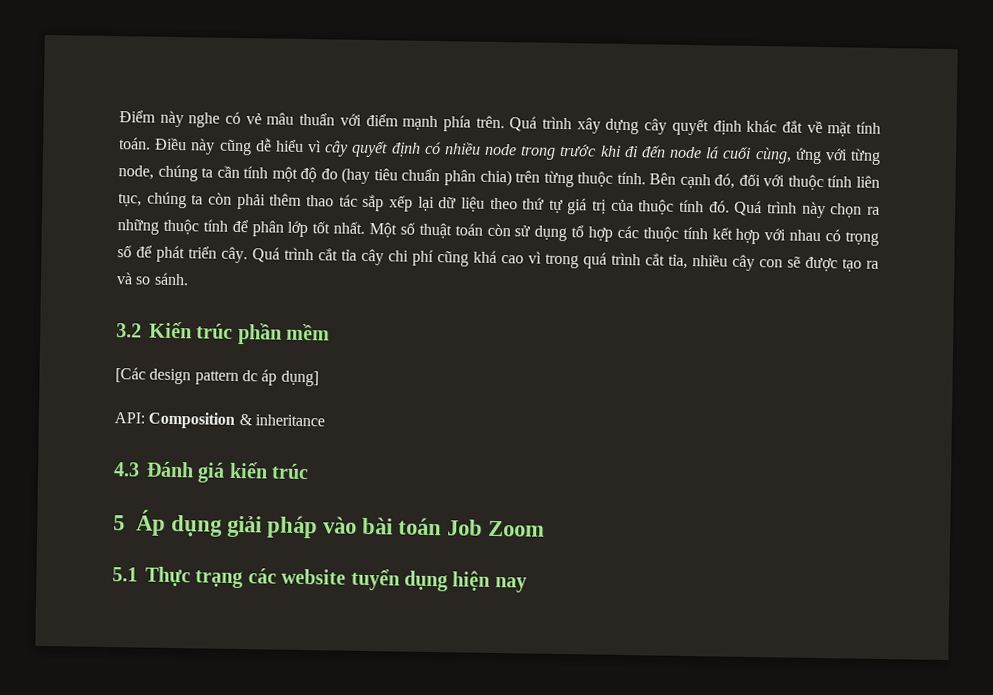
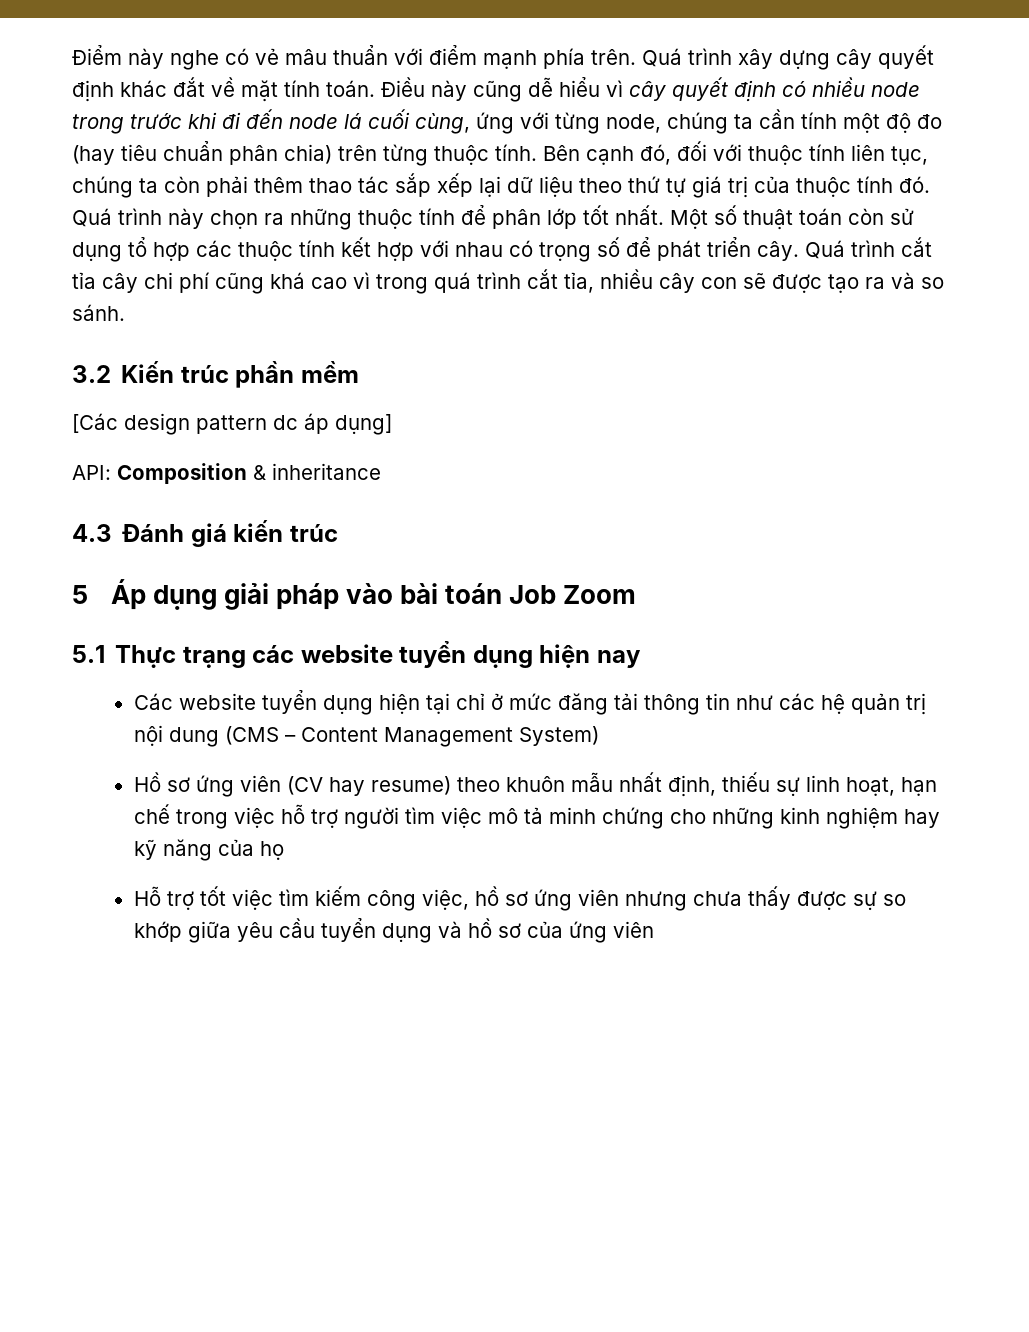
+ Các website tuyển dụng hiện tại chỉ ở mức đăng tải thông tin như các hệ quản trị nội dung (CMS – Content Management System)
+ Hồ sơ ứng viên (CV hay resume) theo khuôn mẫu nhất định, thiếu sự linh hoạt, hạn chế trong việc hỗ trợ người tìm việc mô tả minh chứng cho những kinh nghiệm hay kỹ năng của họ
+ Hỗ trợ tốt việc tìm kiếm công việc, hồ sơ ứng viên nhưng chưa thấy được sự so khớp giữa yêu cầu tuyển dụng và hồ sơ của ứng viên

